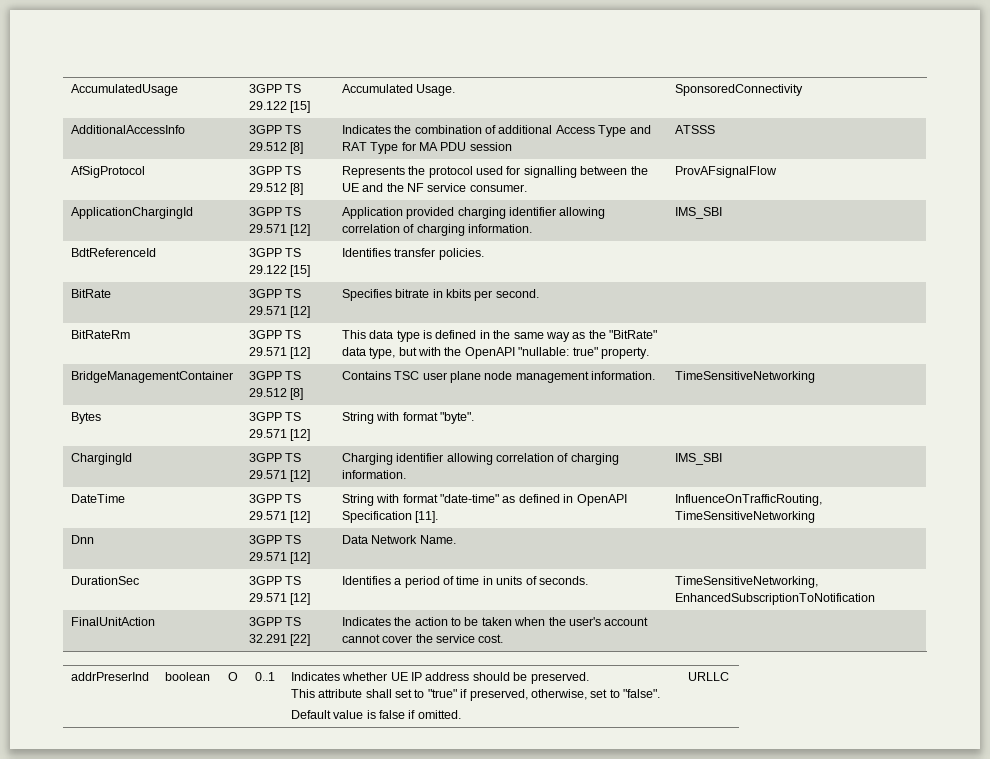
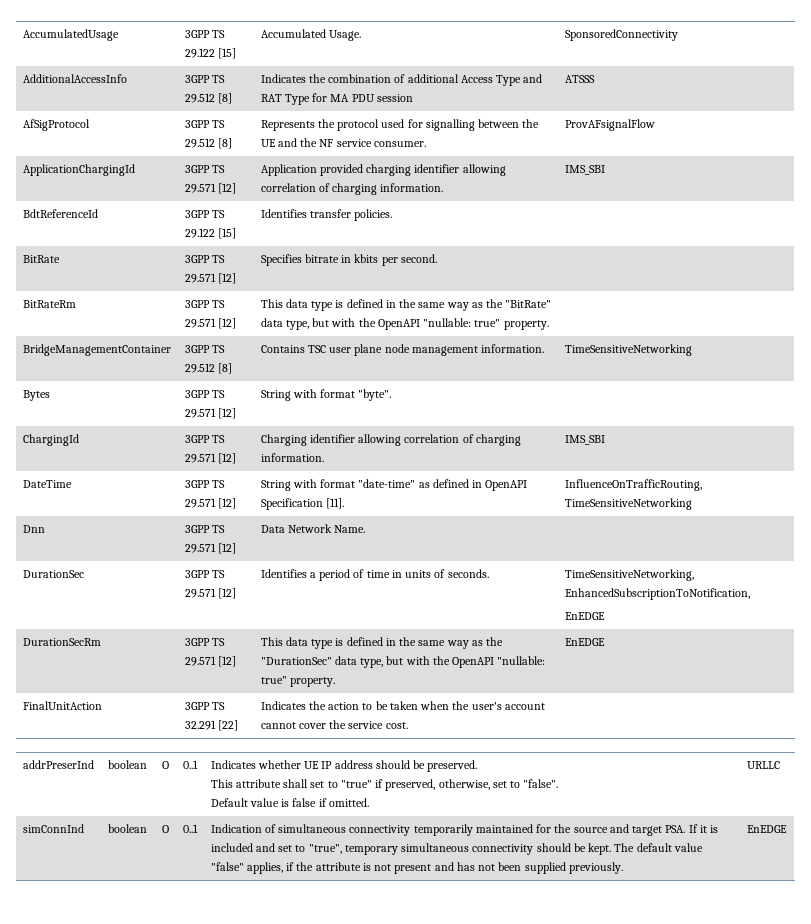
- DurationSec | 3GPP TS 29.571 [12] | Identifies a period of time in units of seconds. | TimeSensitiveNetworking, EnhancedSubscriptionToNotification
+ DurationSec | 3GPP TS 29.571 [12] | Identifies a period of time in units of seconds. | TimeSensitiveNetworking, EnhancedSubscriptionToNotification,
+ EnEDGE
+ DurationSecRm | 3GPP TS 29.571 [12] | This data type is defined in the same way as the "DurationSec" data type, but with the OpenAPI "nullable: true" property. | EnEDGE
+ simConnInd | boolean | O | 0..1 | Indication of simultaneous connectivity temporarily maintained for the source and target PSA. If it is included and set to "true", temporary simultaneous connectivity should be kept. The default value "false" applies, if the attribute is not present and has not been supplied previously. | EnEDGE

